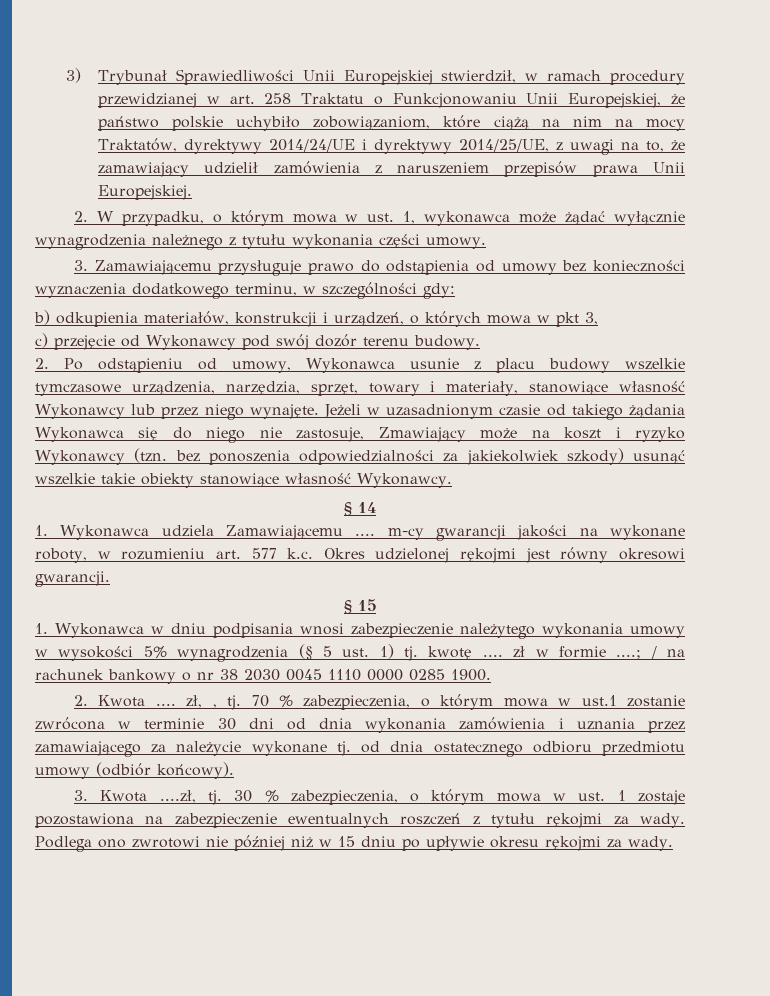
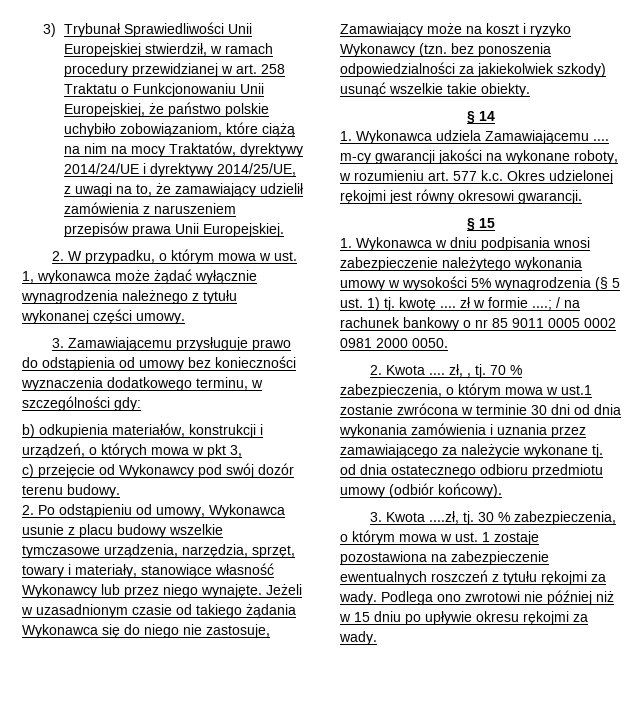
- 2. W przypadku, o którym mowa w ust. 1, wykonawca może żądać wyłącznie wynagrodzenia należnego z tytułu wykonania części umowy.
+ 2. W przypadku, o którym mowa w ust. 1, wykonawca może żądać wyłącznie wynagrodzenia należnego z tytułu wykonanej części umowy.
- Jeżeli w uzasadnionym czasie od takiego żądania Wykonawca się do niego nie zastosuje, Zmawiający może na koszt i ryzyko Wykonawcy (tzn. bez ponoszenia odpowiedzialności za jakiekolwiek szkody) usunąć wszelkie takie obiekty stanowiące własność Wykonawcy.
+ Jeżeli w uzasadnionym czasie od takiego żądania Wykonawca się do niego nie zastosuje, Zamawiający może na koszt i ryzyko Wykonawcy (tzn. bez ponoszenia odpowiedzialności za jakiekolwiek szkody) usunąć wszelkie takie obiekty.
- 1. Wykonawca w dniu podpisania wnosi zabezpieczenie należytego wykonania umowy w wysokości 5% wynagrodzenia (§ 5 ust. 1) tj. kwotę .... zł w formie ....; / na rachunek bankowy o nr 38 2030 0045 1110 0000 0285 1900.
+ 1. Wykonawca w dniu podpisania wnosi zabezpieczenie należytego wykonania umowy w wysokości 5% wynagrodzenia (§ 5 ust. 1) tj. kwotę .... zł w formie ....; / na rachunek bankowy o nr 85 9011 0005 0002 0981 2000 0050.

